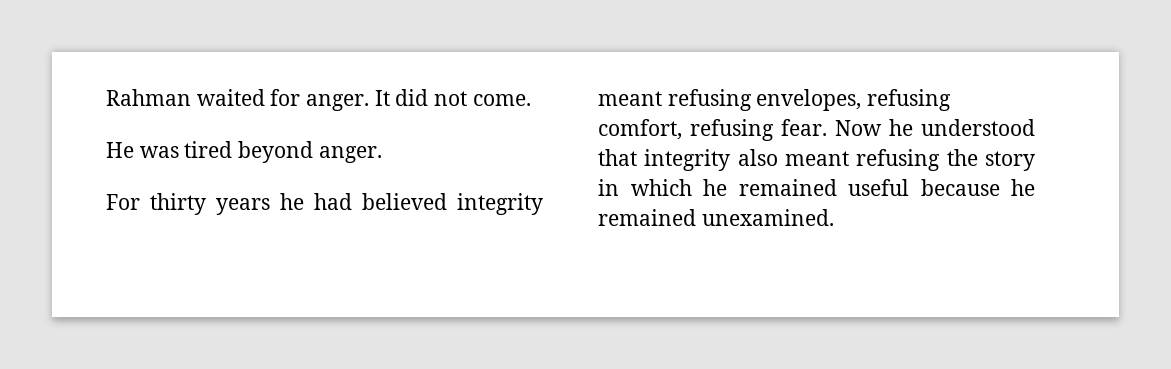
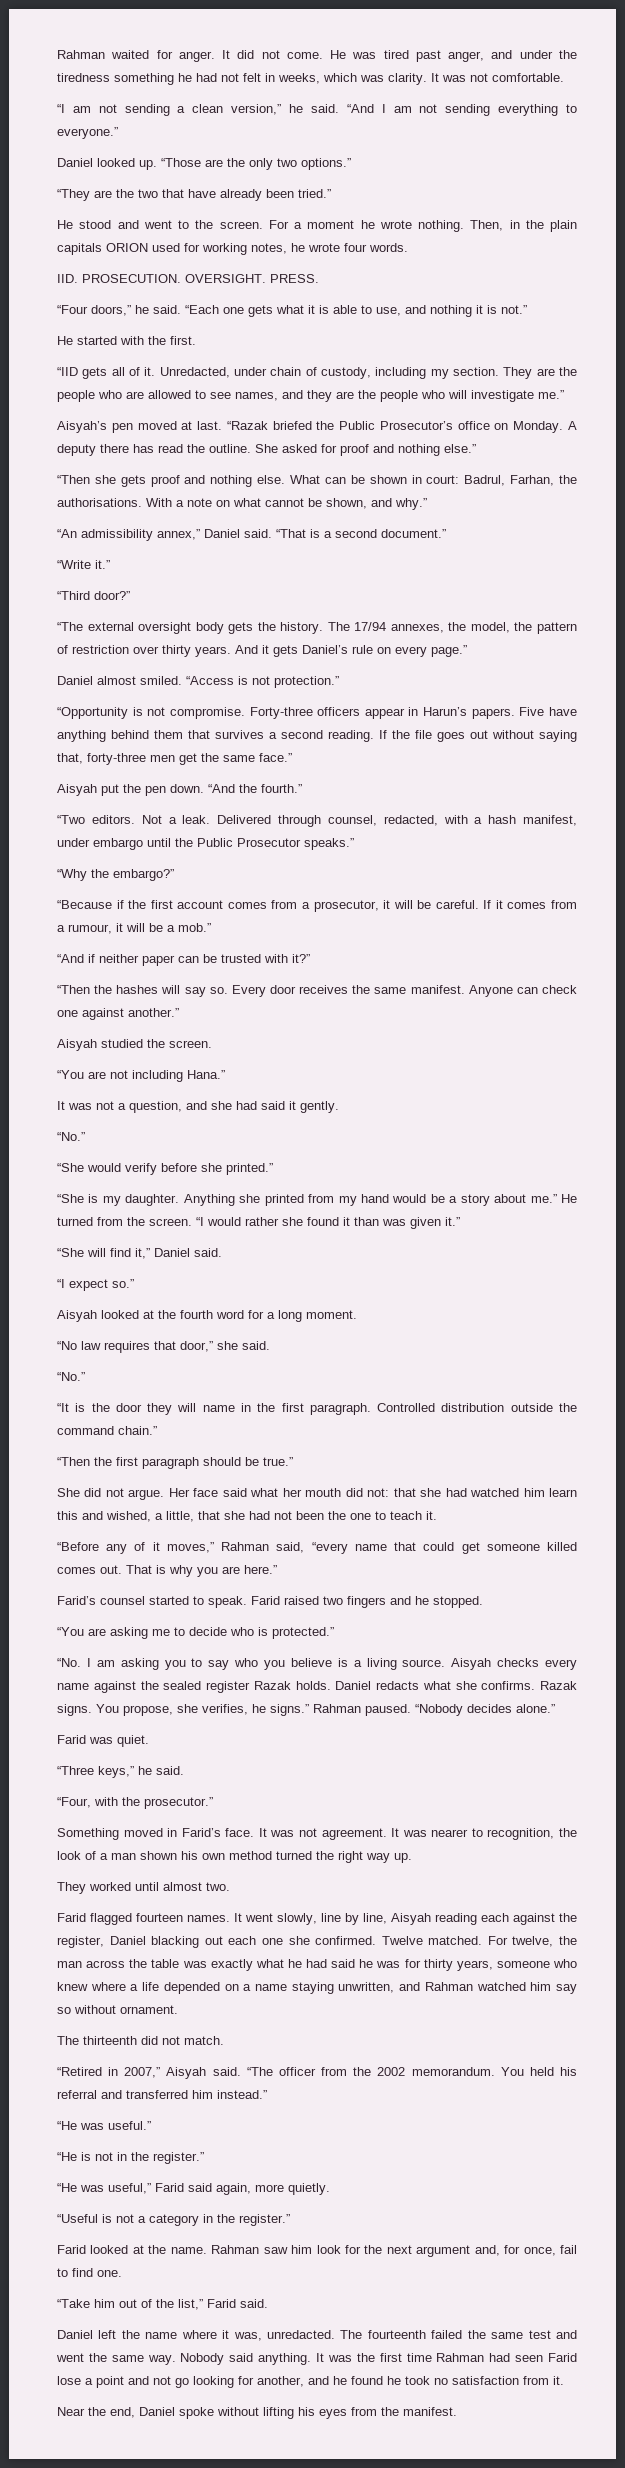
- It did not come.
- He was tired beyond anger.
- For thirty years he had believed integrity meant refusing envelopes, refusing comfort, refusing fear. Now he understood that integrity also meant refusing the story in which he remained useful because he remained unexamined.
+ It did not come. He was tired past anger, and under the tiredness something he had not felt in weeks, which was clarity. It was not comfortable.
+ “I am not sending a clean version,” he said. “And I am not sending everything to everyone.”
+ Daniel looked up. “Those are the only two options.”
+ “They are the two that have already been tried.”
+ He stood and went to the screen. For a moment he wrote nothing. Then, in the plain capitals ORION used for working notes, he wrote four words.
+ IID. PROSECUTION. OVERSIGHT. PRESS.
+ “Four doors,” he said. “Each one gets what it is able to use, and nothing it is not.”
+ He started with the first.
+ “IID gets all of it. Unredacted, under chain of custody, including my section. They are the people who are allowed to see names, and they are the people who will investigate me.”
+ Aisyah’s pen moved at last. “Razak briefed the Public Prosecutor’s office on Monday. A deputy there has read the outline. She asked for proof and nothing else.”
+ “Then she gets proof and nothing else. What can be shown in court: Badrul, Farhan, the authorisations. With a note on what cannot be shown, and why.”
+ “An admissibility annex,” Daniel said. “That is a second document.”
+ “Write it.”
+ “Third door?”
+ “The external oversight body gets the history. The 17/94 annexes, the model, the pattern of restriction over thirty years. And it gets Daniel’s rule on every page.”
+ Daniel almost smiled. “Access is not protection.”
+ “Opportunity is not compromise. Forty-three officers appear in Harun’s papers. Five have anything behind them that survives a second reading. If the file goes out without saying that, forty-three men get the same face.”
+ Aisyah put the pen down. “And the fourth.”
+ “Two editors. Not a leak. Delivered through counsel, redacted, with a hash manifest, under embargo until the Public Prosecutor speaks.”
+ “Why the embargo?”
+ “Because if the first account comes from a prosecutor, it will be careful. If it comes from a rumour, it will be a mob.”
+ “And if neither paper can be trusted with it?”
+ “Then the hashes will say so. Every door receives the same manifest. Anyone can check one against another.”
+ Aisyah studied the screen.
+ “You are not including Hana.”
+ It was not a question, and she had said it gently.
+ “No.”
+ “She would verify before she printed.”
+ “She is my daughter. Anything she printed from my hand would be a story about me.” He turned from the screen. “I would rather she found it than was given it.”
+ “She will find it,” Daniel said.
+ “I expect so.”
+ Aisyah looked at the fourth word for a long moment.
+ “No law requires that door,” she said.
+ “No.”
+ “It is the door they will name in the first paragraph. Controlled distribution outside the command chain.”
+ “Then the first paragraph should be true.”
+ She did not argue. Her face said what her mouth did not: that she had watched him learn this and wished, a little, that she had not been the one to teach it.
+ “Before any of it moves,” Rahman said, “every name that could get someone killed comes out. That is why you are here.”
+ Farid’s counsel started to speak. Farid raised two fingers and he stopped.
+ “You are asking me to decide who is protected.”
+ “No. I am asking you to say who you believe is a living source. Aisyah checks every name against the sealed register Razak holds. Daniel redacts what she confirms. Razak signs. You propose, she verifies, he signs.” Rahman paused. “Nobody decides alone.”
+ Farid was quiet.
+ “Three keys,” he said.
+ “Four, with the prosecutor.”
+ Something moved in Farid’s face. It was not agreement. It was nearer to recognition, the look of a man shown his own method turned the right way up.
+ They worked until almost two.
+ Farid flagged fourteen names. It went slowly, line by line, Aisyah reading each against the register, Daniel blacking out each one she confirmed. Twelve matched. For twelve, the man across the table was exactly what he had said he was for thirty years, someone who knew where a life depended on a name staying unwritten, and Rahman watched him say so without ornament.
+ The thirteenth did not match.
+ “Retired in 2007,” Aisyah said. “The officer from the 2002 memorandum. You held his referral and transferred him instead.”
+ “He was useful.”
+ “He is not in the register.”
+ “He was useful,” Farid said again, more quietly.
+ “Useful is not a category in the register.”
+ Farid looked at the name. Rahman saw him look for the next argument and, for once, fail to find one.
+ “Take him out of the list,” Farid said.
+ Daniel left the name where it was, unredacted. The fourteenth failed the same test and went the same way. Nobody said anything. It was the first time Rahman had seen Farid lose a point and not go looking for another, and he found he took no satisfaction from it.
+ Near the end, Daniel spoke without lifting his eyes from the manifest.

